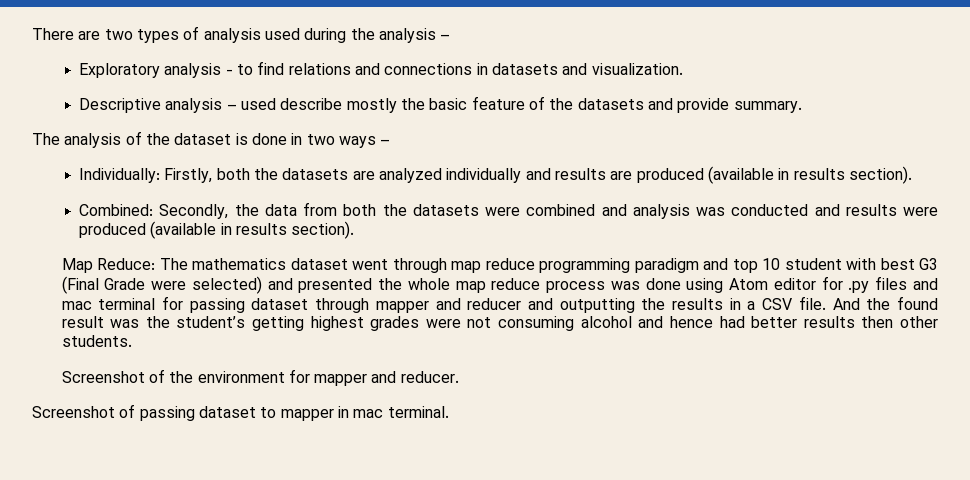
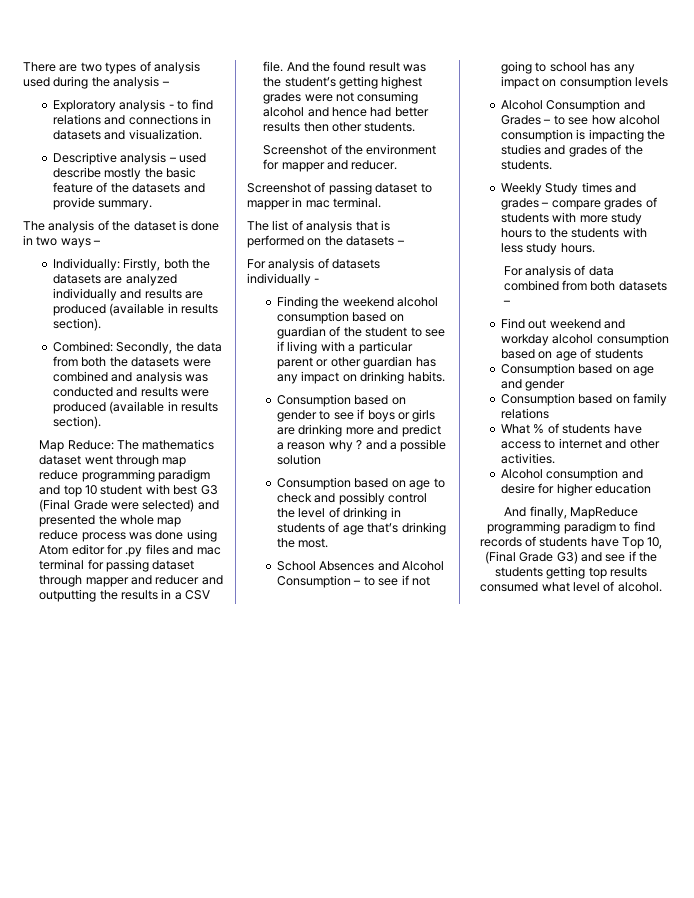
+ The list of analysis that is performed on the datasets –
+ For analysis of datasets individually -
+ Finding the weekend alcohol consumption based on guardian of the student to see if living with a particular parent or other guardian has any impact on drinking habits.
+ Consumption based on gender to see if boys or girls are drinking more and predict a reason why ? and a possible solution
+ Consumption based on age to check and possibly control the level of drinking in students of age that’s drinking the most.
+ School Absences and Alcohol Consumption – to see if not going to school has any impact on consumption levels
+ Alcohol Consumption and Grades – to see how alcohol consumption is impacting the studies and grades of the students.
+ Weekly Study times and grades – compare grades of students with more study hours to the students with less study hours.
+ For analysis of data combined from both datasets –
+ Find out weekend and workday alcohol consumption based on age of students
+ Consumption based on age and gender
+ Consumption based on family relations
+ What % of students have access to internet and other activities.
+ Alcohol consumption and desire for higher education
+ And finally, MapReduce programming paradigm to find records of students have Top 10, (Final Grade G3) and see if the students getting top results consumed what level of alcohol.

